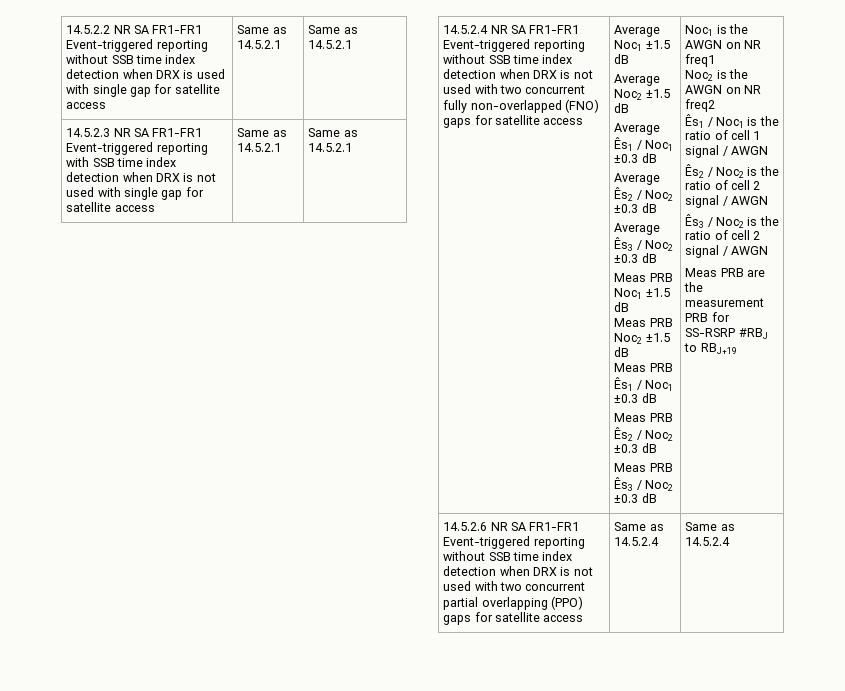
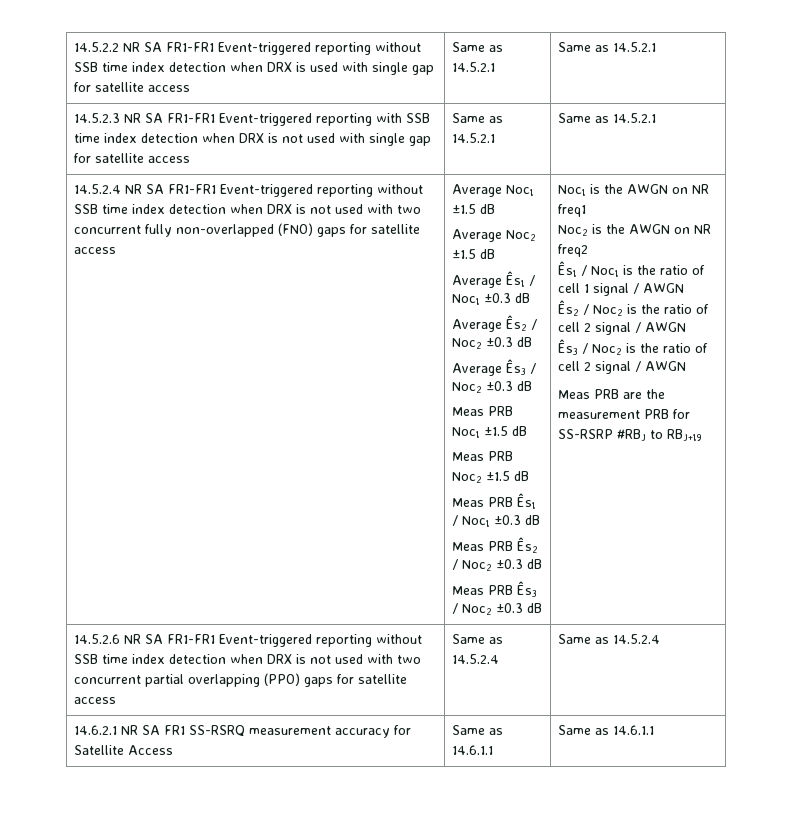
+ 14.6.2.1 NR SA FR1 SS-RSRQ measurement accuracy for Satellite Access | Same as 14.6.1.1 | Same as 14.6.1.1

